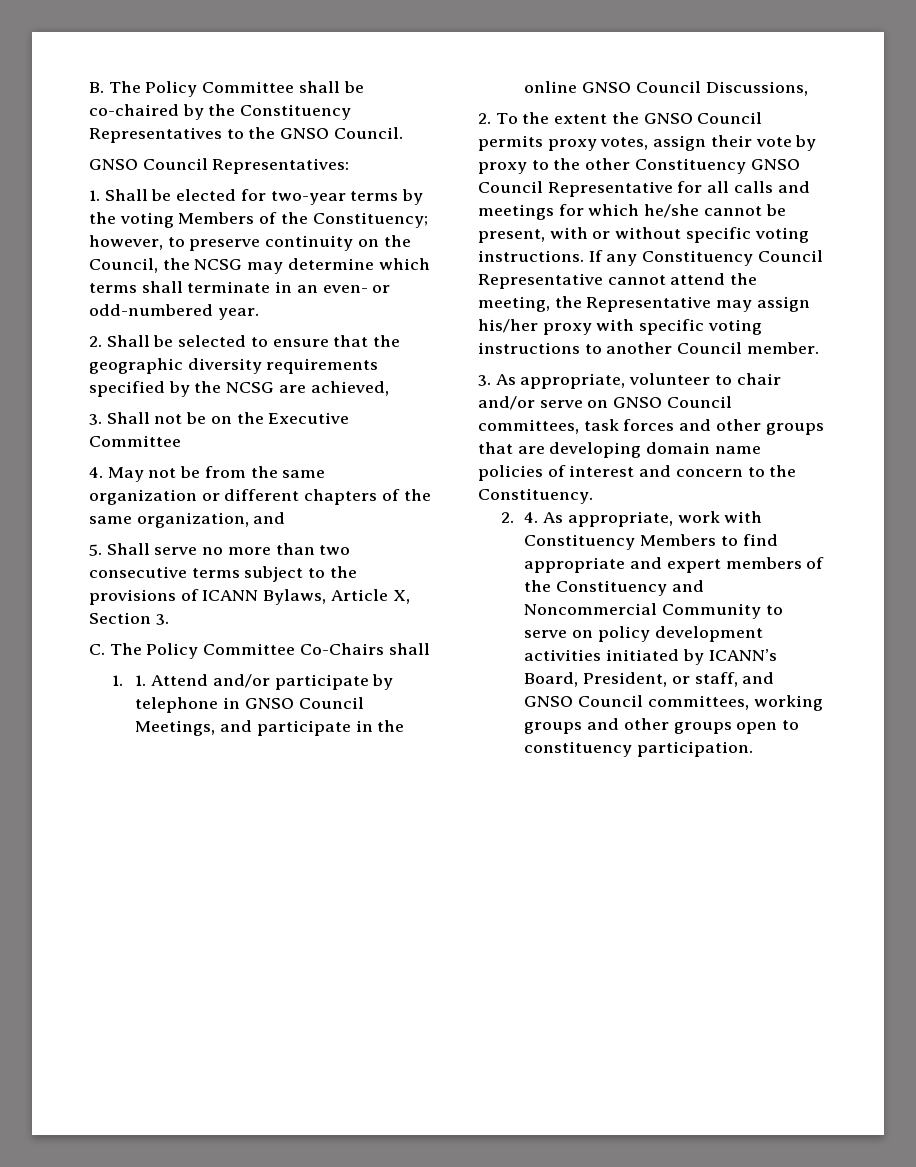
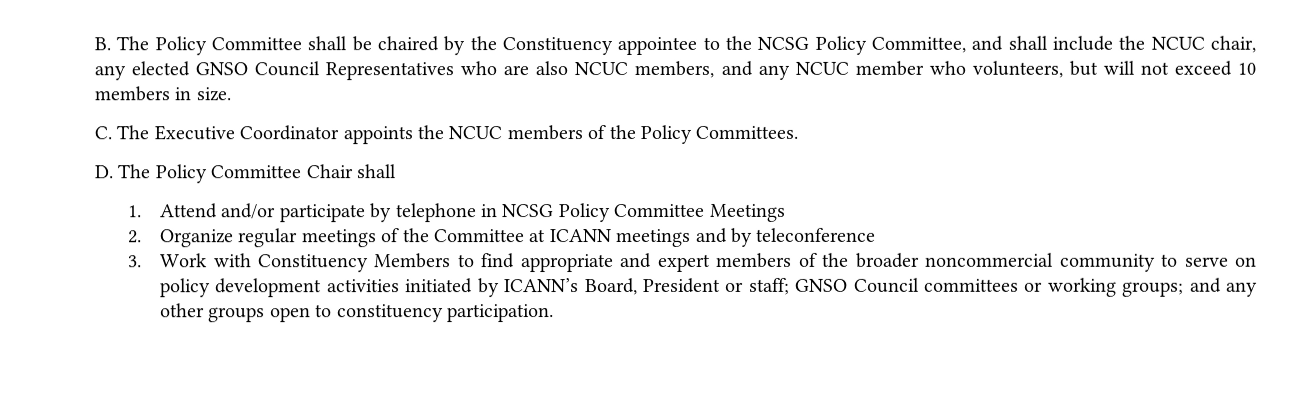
- B. The Policy Committee shall be co-chaired by the Constituency Representatives to the GNSO Council.
- GNSO Council Representatives:
- 1. Shall be elected for two-year terms by the voting Members of the Constituency; however, to preserve continuity on the Council, the NCSG may determine which terms shall terminate in an even- or odd-numbered year.
- 2. Shall be selected to ensure that the geographic diversity requirements specified by the NCSG are achieved,
- 3. Shall not be on the Executive Committee
- 4. May not be from the same organization or different chapters of the same organization, and
- 5. Shall serve no more than two consecutive terms subject to the provisions of ICANN Bylaws, Article X, Section 3.
- C. The Policy Committee Co-Chairs shall
+ B. The Policy Committee shall be chaired by the Constituency appointee to the NCSG Policy Committee, and shall include the NCUC chair, any elected GNSO Council Representatives who are also NCUC members, and any NCUC member who volunteers, but will not exceed 10 members in size.
+ C. The Executive Coordinator appoints the NCUC members of the Policy Committees.
+ D. The Policy Committee Chair shall
- 1. 1. Attend and/or participate by telephone in GNSO Council Meetings, and participate in the online GNSO Council Discussions,
- 2. To the extent the GNSO Council permits proxy votes, assign their vote by proxy to the other Constituency GNSO Council Representative for all calls and meetings for which he/she cannot be present, with or without specific voting instructions. If any Constituency Council Representative cannot attend the meeting, the Representative may assign his/her proxy with specific voting instructions to another Council member.
- 3. As appropriate, volunteer to chair and/or serve on GNSO Council committees, task forces and other groups that are developing domain name policies of interest and concern to the Constituency.
- 2. 4. As appropriate, work with Constituency Members to find appropriate and expert members of the Constituency and Noncommercial Community to serve on policy development activities initiated by ICANN’s Board, President, or staff, and GNSO Council committees, working groups and other groups open to constituency participation.
+ 1. Attend and/or participate by telephone in NCSG Policy Committee Meetings
+ 2. Organize regular meetings of the Committee at ICANN meetings and by teleconference
+ 3. Work with Constituency Members to find appropriate and expert members of the broader noncommercial community to serve on policy development activities initiated by ICANN’s Board, President or staff; GNSO Council committees or working groups; and any other groups open to constituency participation.

